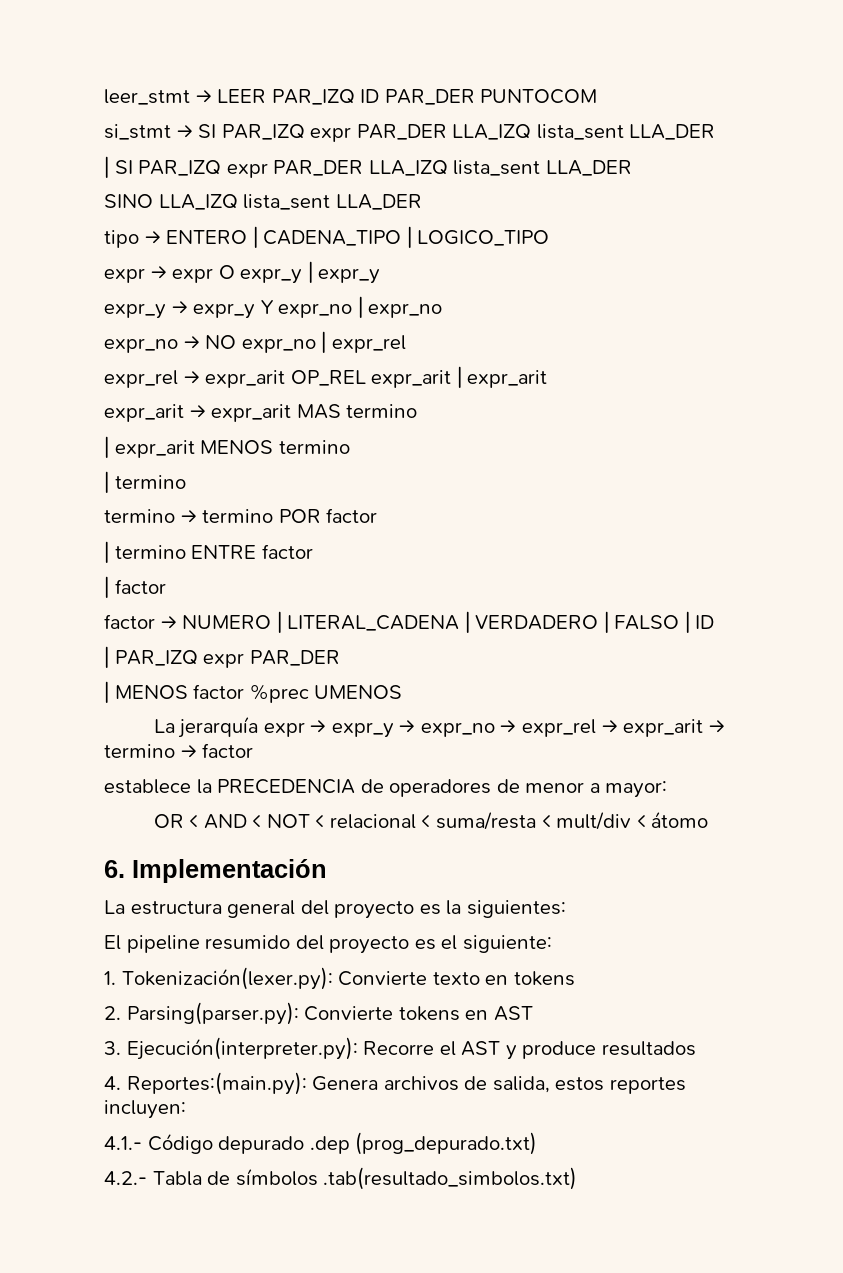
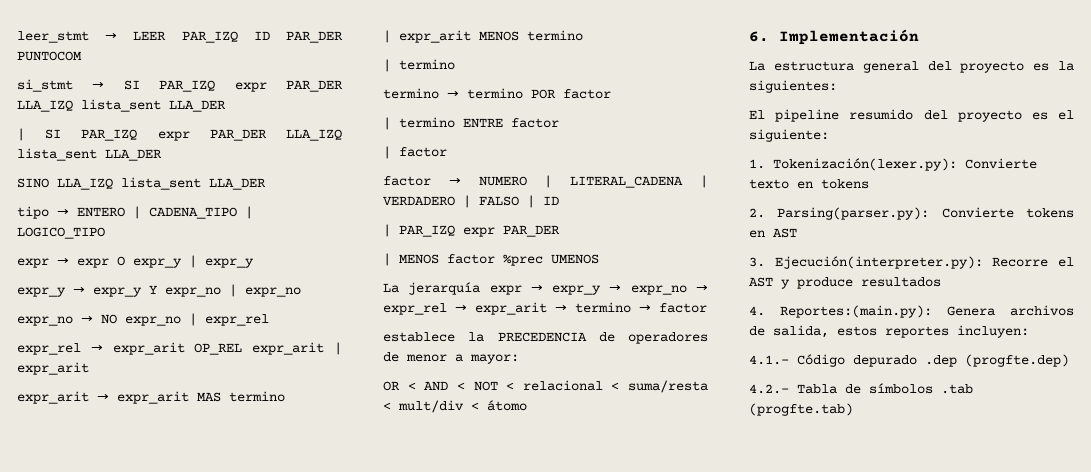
- 4.1.- Código depurado .dep (prog_depurado.txt)
+ 4.1.- Código depurado .dep (progfte.dep)
- 4.2.- Tabla de símbolos .tab(resultado_simbolos.txt)
+ 4.2.- Tabla de símbolos .tab (progfte.tab)

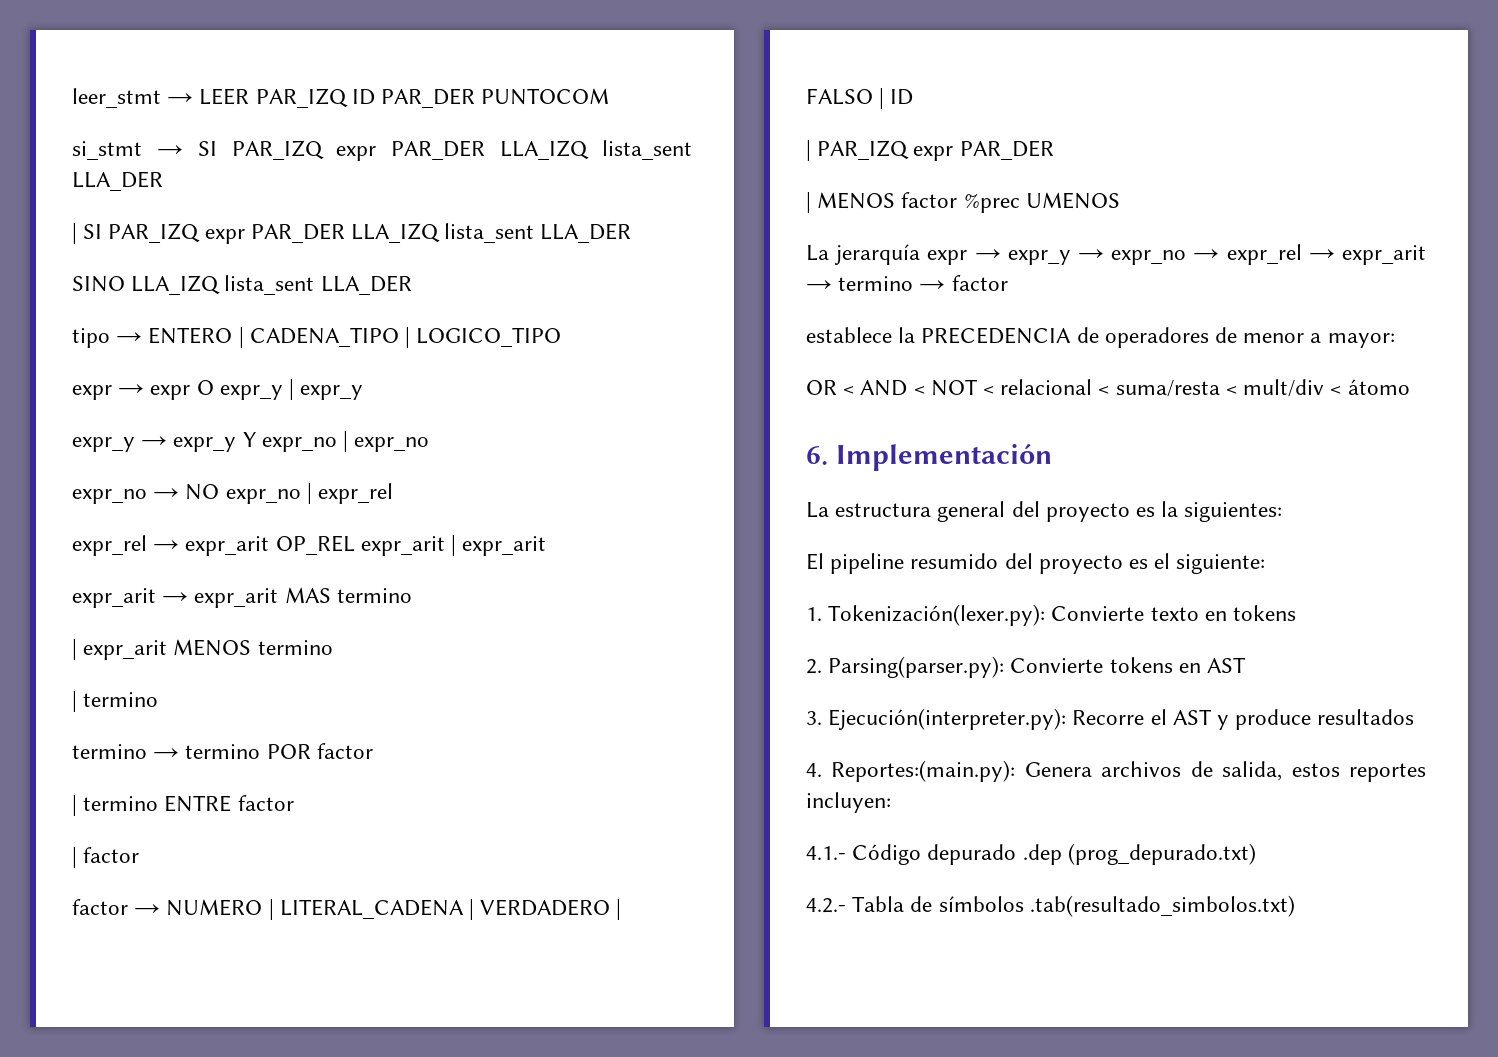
- 4.1.- Código depurado .dep (progfte.dep)
+ 4.1.- Código depurado .dep (prog_depurado.txt)
- 4.2.- Tabla de símbolos .tab (progfte.tab)
+ 4.2.- Tabla de símbolos .tab(resultado_simbolos.txt)

